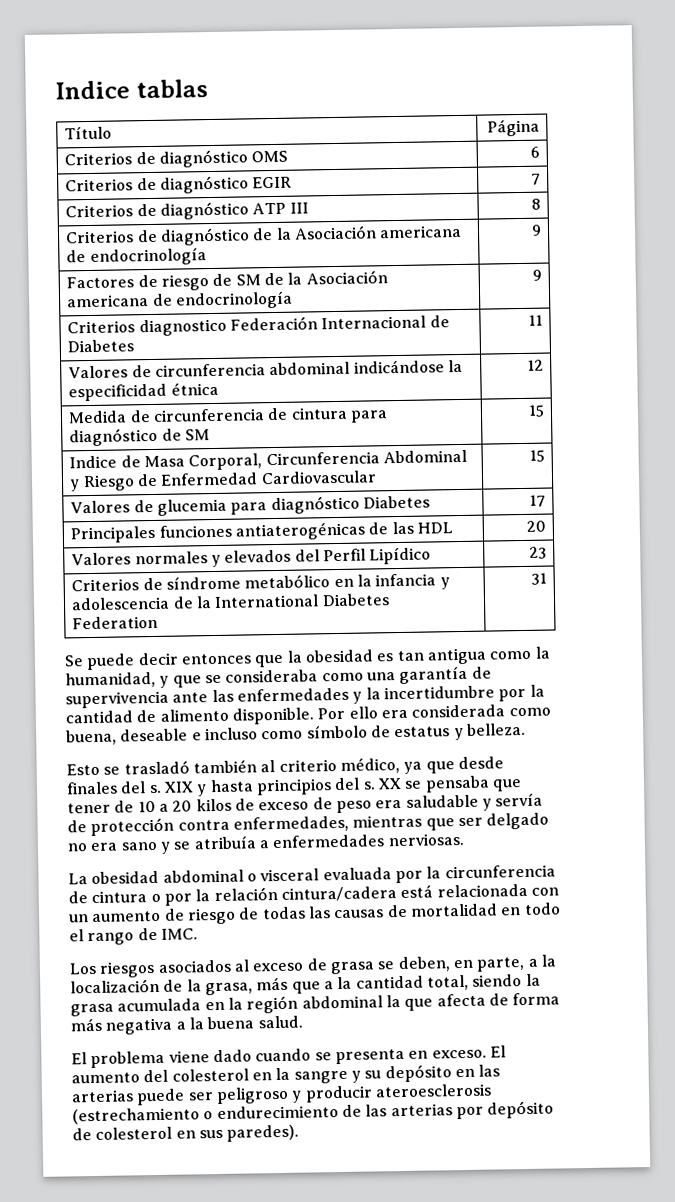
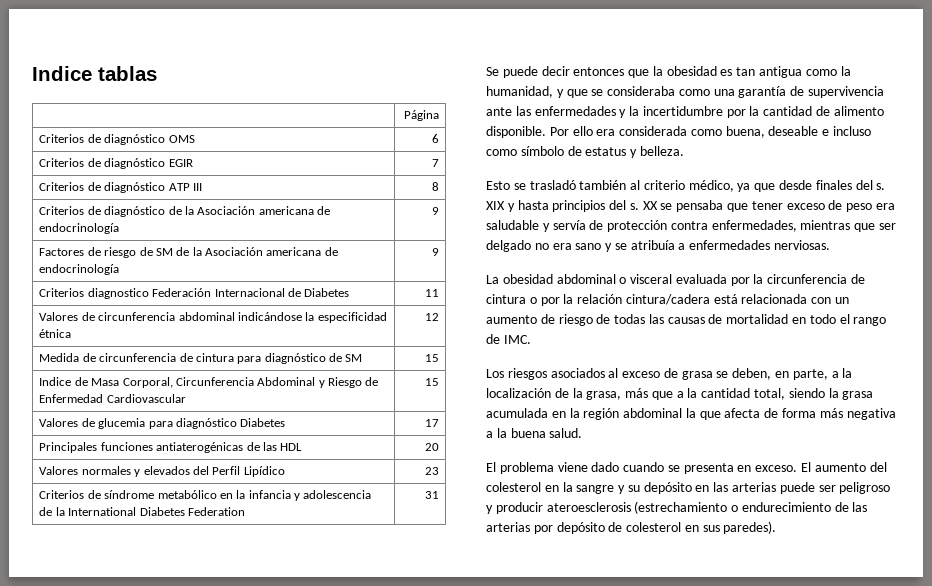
- Título | Página
+ | Página
- XX se pensaba que tener de 10 a 20 kilos de exceso de peso era saludable y servía de protección contra enfermedades, mientras que ser delgado no era sano y se atribuía a enfermedades nerviosas.
+ XX se pensaba que tener exceso de peso era saludable y servía de protección contra enfermedades, mientras que ser delgado no era sano y se atribuía a enfermedades nerviosas.

